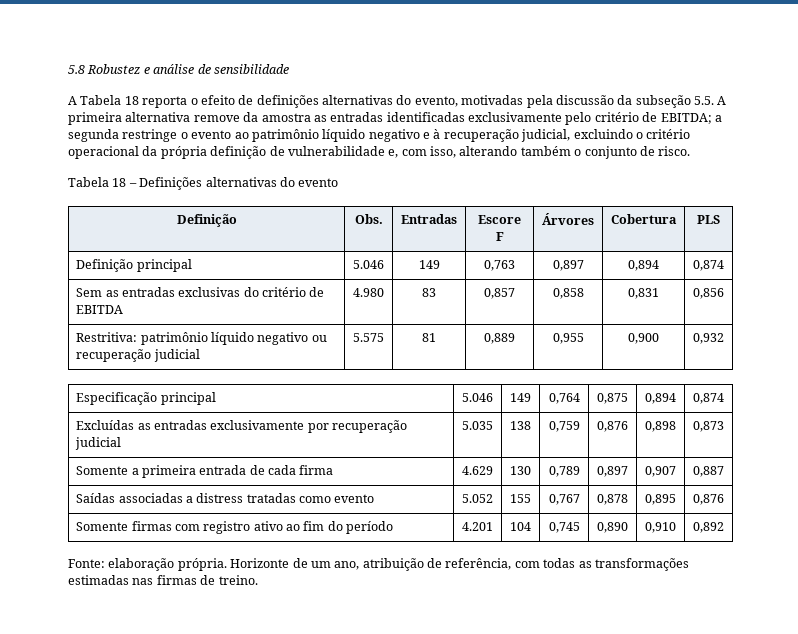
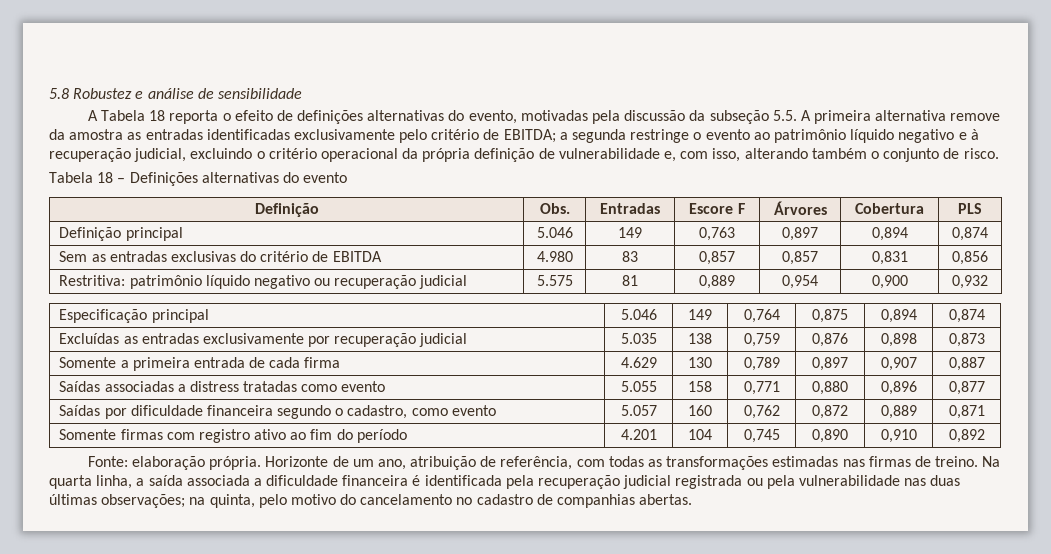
- Sem as entradas exclusivas do critério de EBITDA | 4.980 | 83 | 0,857 | 0,858 | 0,831 | 0,856
+ Sem as entradas exclusivas do critério de EBITDA | 4.980 | 83 | 0,857 | 0,857 | 0,831 | 0,856
- Restritiva: patrimônio líquido negativo ou recuperação judicial | 5.575 | 81 | 0,889 | 0,955 | 0,900 | 0,932
+ Restritiva: patrimônio líquido negativo ou recuperação judicial | 5.575 | 81 | 0,889 | 0,954 | 0,900 | 0,932
- Saídas associadas a distress tratadas como evento | 5.052 | 155 | 0,767 | 0,878 | 0,895 | 0,876
+ Saídas associadas a distress tratadas como evento | 5.055 | 158 | 0,771 | 0,880 | 0,896 | 0,877
+ Saídas por dificuldade financeira segundo o cadastro, como evento | 5.057 | 160 | 0,762 | 0,872 | 0,889 | 0,871
+ Na quarta linha, a saída associada a dificuldade financeira é identificada pela recuperação judicial registrada ou pela vulnerabilidade nas duas últimas observações; na quinta, pelo motivo do cancelamento no cadastro de companhias abertas.

